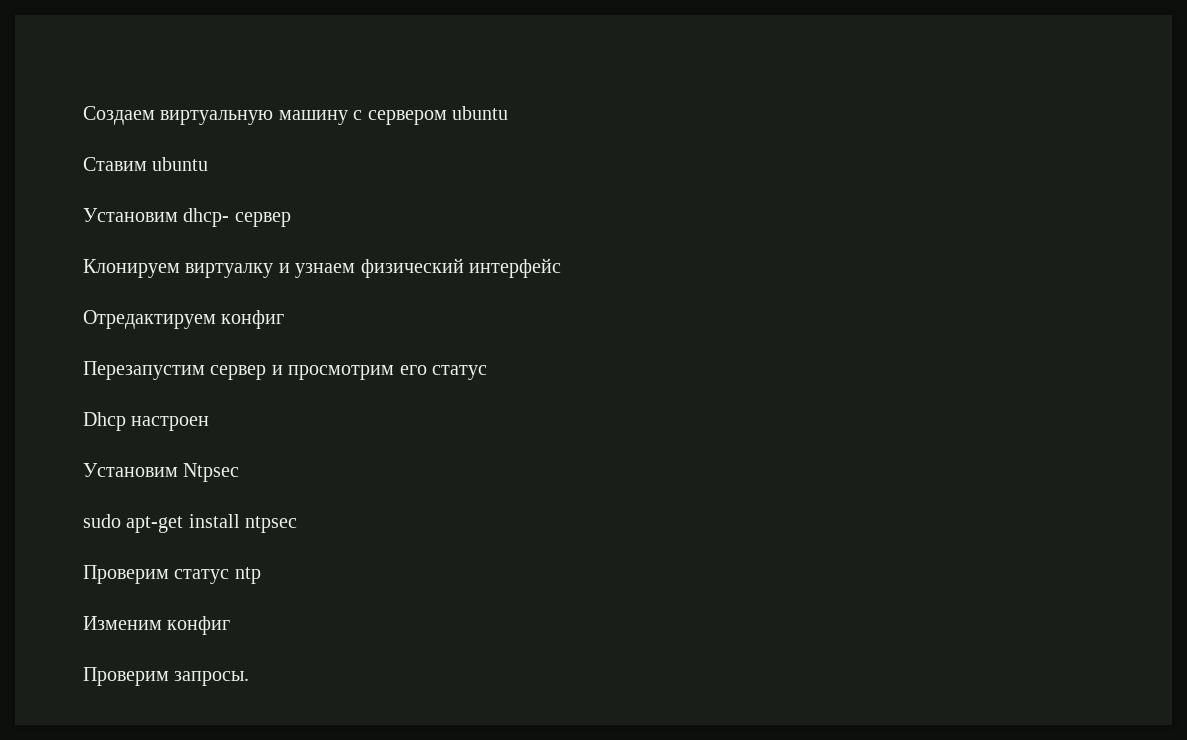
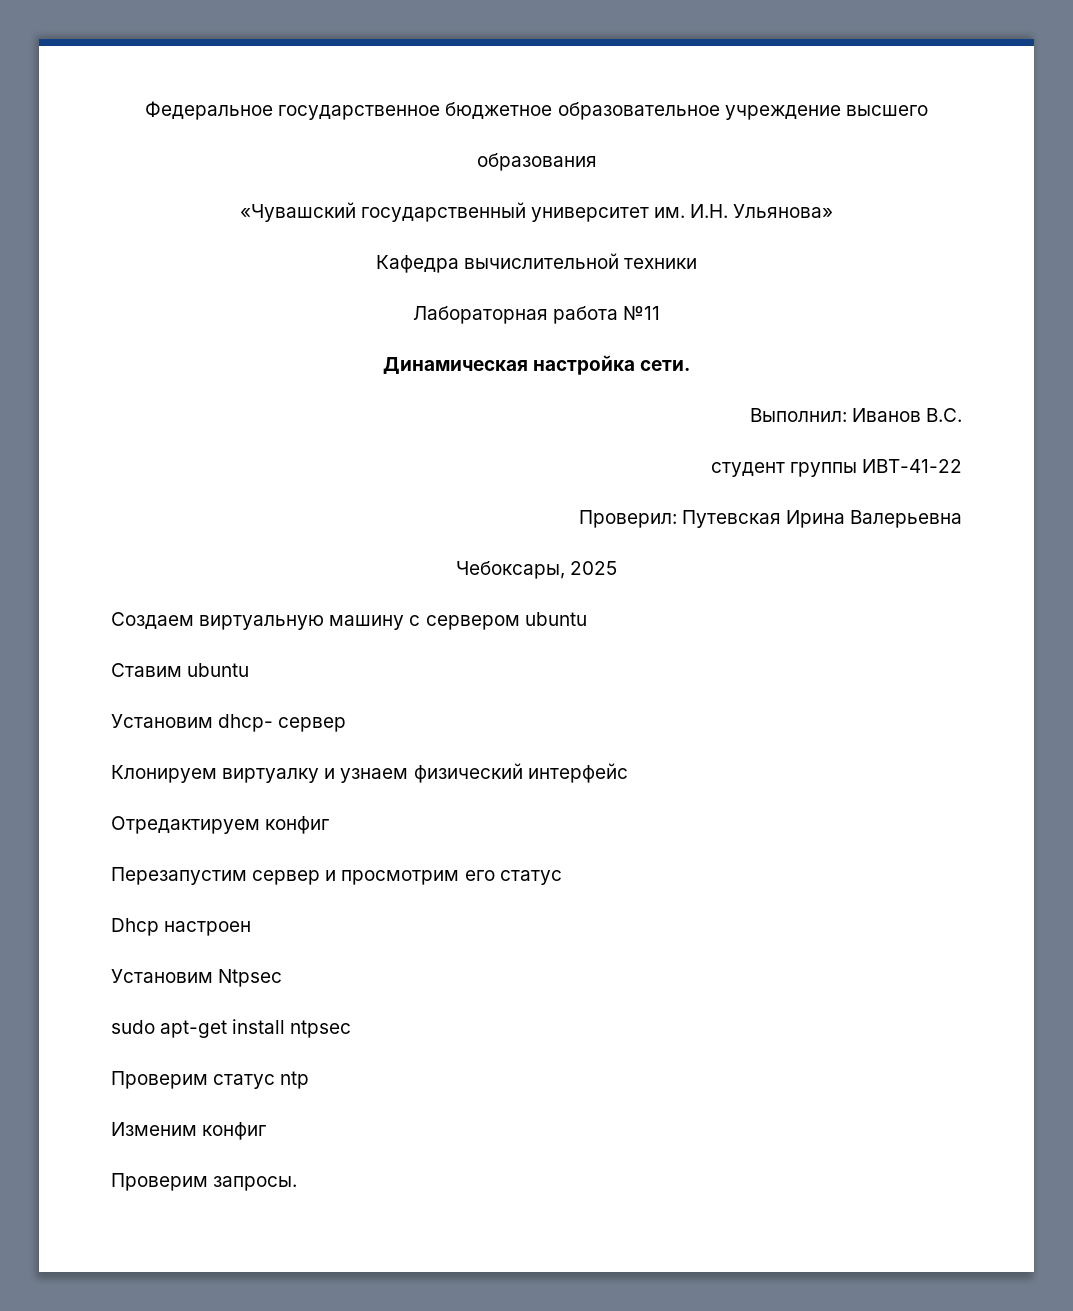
+ Федеральное государственное бюджетное образовательное учреждение высшего
+ образования
+ «Чувашский государственный университет им. И.Н. Ульянова»
+ Кафедра вычислительной техники
+ Лабораторная работа №11
+ Динамическая настройка сети.
+ Выполнил: Иванов В.С.
+ студент группы ИВТ-41-22
+ Проверил: Путевская Ирина Валерьевна
+ Чебоксары, 2025

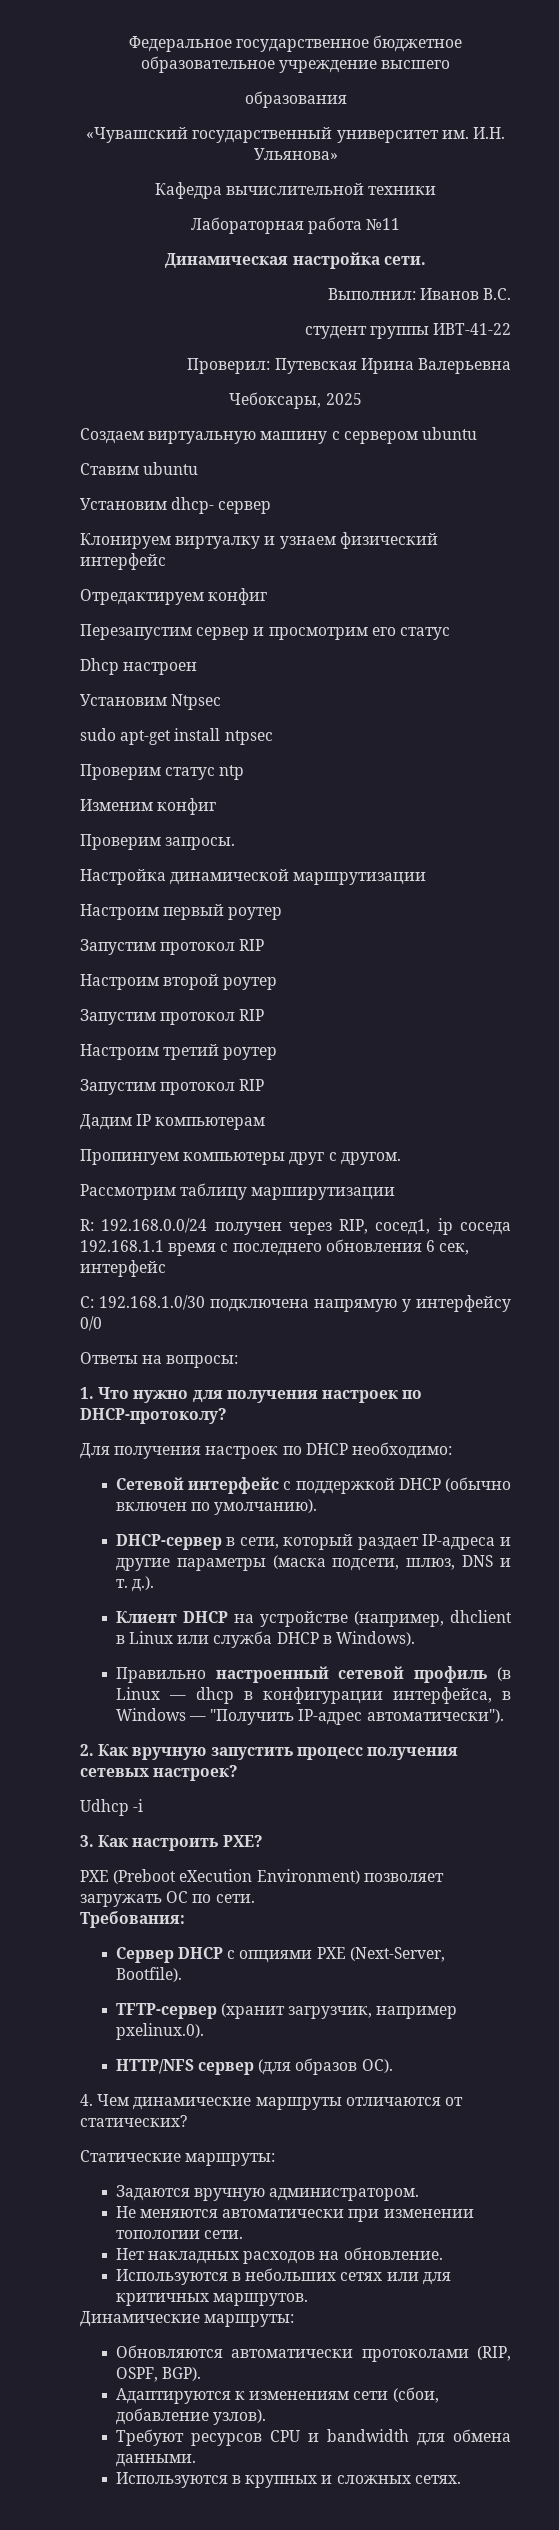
+ Настройка динамической маршрутизации
+ Настроим первый роутер
+ Запустим протокол RIP
+ Настроим второй роутер
+ Запустим протокол RIP
+ Настроим третий роутер
+ Запустим протокол RIP
+ Дадим IP компьютерам
+ Пропингуем компьютеры друг с другом.
+ Рассмотрим таблицу марширутизации
+ R: 192.168.0.0/24 получен через RIP, сосед1, ip соседа 192.168.1.1 время с последнего обновления 6 сек, интерфейс
+ C: 192.168.1.0/30 подключена напрямую у интерфейсу 0/0
+ Ответы на вопросы:
+ 1. Что нужно для получения настроек по DHCP-протоколу?
+ Для получения настроек по DHCP необходимо:
+ Сетевой интерфейс с поддержкой DHCP (обычно включен по умолчанию).
+ DHCP-сервер в сети, который раздает IP-адреса и другие параметры (маска подсети, шлюз, DNS и т. д.).
+ Клиент DHCP на устройстве (например, dhclient в Linux или служба DHCP в Windows).
+ Правильно настроенный сетевой профиль (в Linux — dhcp в конфигурации интерфейса, в Windows — "Получить IP-адрес автоматически").
+ 2. Как вручную запустить процесс получения сетевых настроек?
+ Udhcp -i
+ 3. Как настроить PXE?
+ PXE (Preboot eXecution Environment) позволяет загружать ОС по сети.
+ Требования:
+ Сервер DHCP с опциями PXE (Next-Server, Bootfile).
+ TFTP-сервер (хранит загрузчик, например pxelinux.0).
+ HTTP/NFS сервер (для образов ОС).
+ 4. Чем динамические маршруты отличаются от статических?
+ Статические маршруты:
+ Задаются вручную администратором.
+ Не меняются автоматически при изменении топологии сети.
+ Нет накладных расходов на обновление.
+ Используются в небольших сетях или для критичных маршрутов.
+ Динамические маршруты:
+ Обновляются автоматически протоколами (RIP, OSPF, BGP).
+ Адаптируются к изменениям сети (сбои, добавление узлов).
+ Требуют ресурсов CPU и bandwidth для обмена данными.
+ Используются в крупных и сложных сетях.

